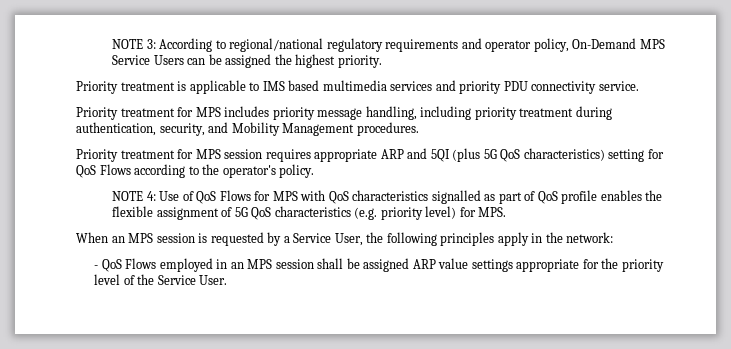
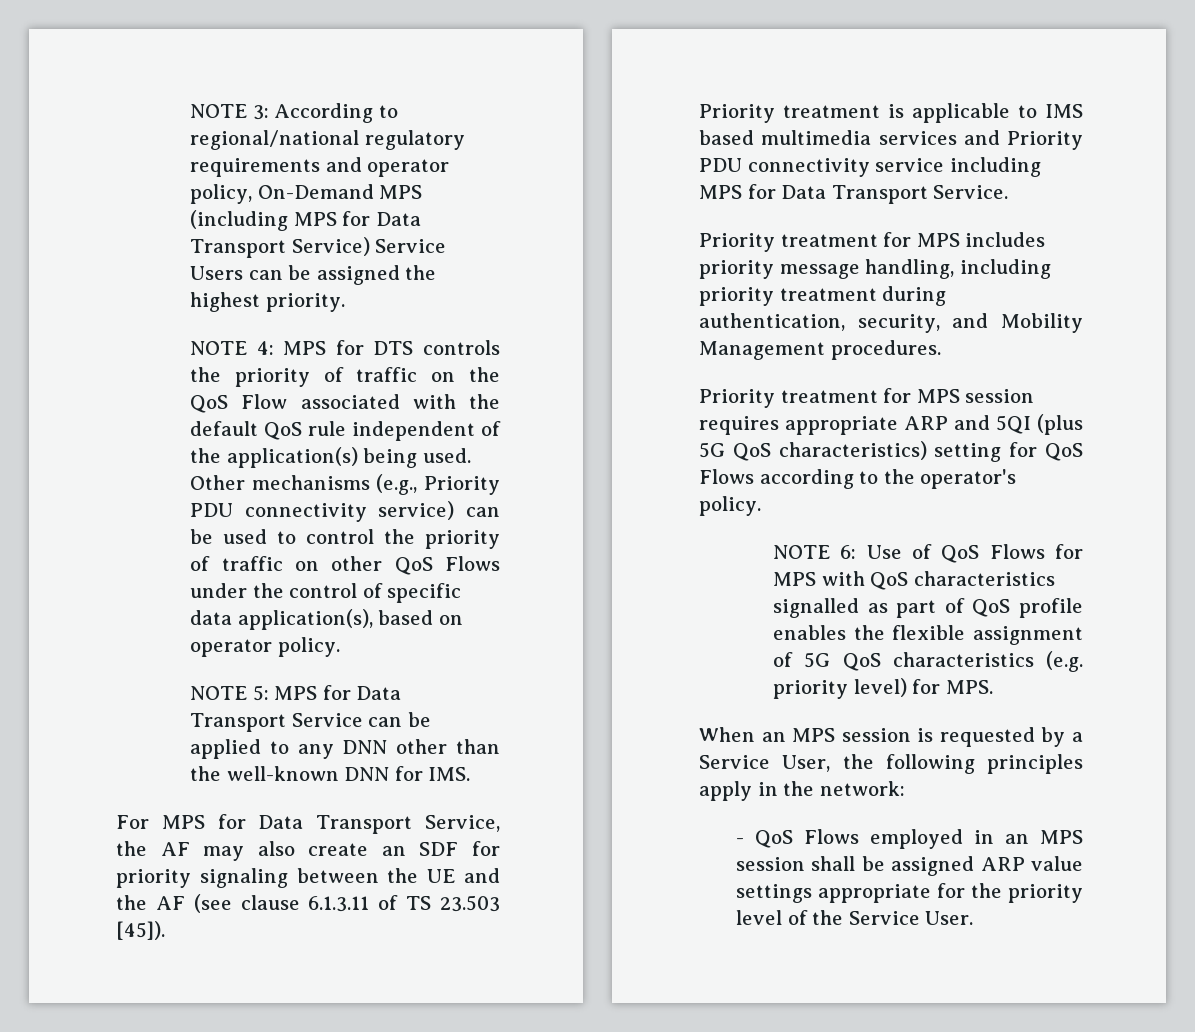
- NOTE 3: According to regional/national regulatory requirements and operator policy, On-Demand MPS Service Users can be assigned the highest priority.
+ NOTE 3: According to regional/national regulatory requirements and operator policy, On-Demand MPS (including MPS for Data Transport Service) Service Users can be assigned the highest priority.
+ NOTE 4: MPS for DTS controls the priority of traffic on the QoS Flow associated with the default QoS rule independent of the application(s) being used. Other mechanisms (e.g., Priority PDU connectivity service) can be used to control the priority of traffic on other QoS Flows under the control of specific data application(s), based on operator policy.
+ NOTE 5: MPS for Data Transport Service can be applied to any DNN other than the well-known DNN for IMS.
+ For MPS for Data Transport Service, the AF may also create an SDF for priority signaling between the UE and the AF (see clause 6.1.3.11 of TS 23.503 [45]).
- Priority treatment is applicable to IMS based multimedia services and priority PDU connectivity service.
+ Priority treatment is applicable to IMS based multimedia services and Priority PDU connectivity service including MPS for Data Transport Service.
- NOTE 4: Use of QoS Flows for MPS with QoS characteristics signalled as part of QoS profile enables the flexible assignment of 5G QoS characteristics (e.g. priority level) for MPS.
+ NOTE 6: Use of QoS Flows for MPS with QoS characteristics signalled as part of QoS profile enables the flexible assignment of 5G QoS characteristics (e.g. priority level) for MPS.

